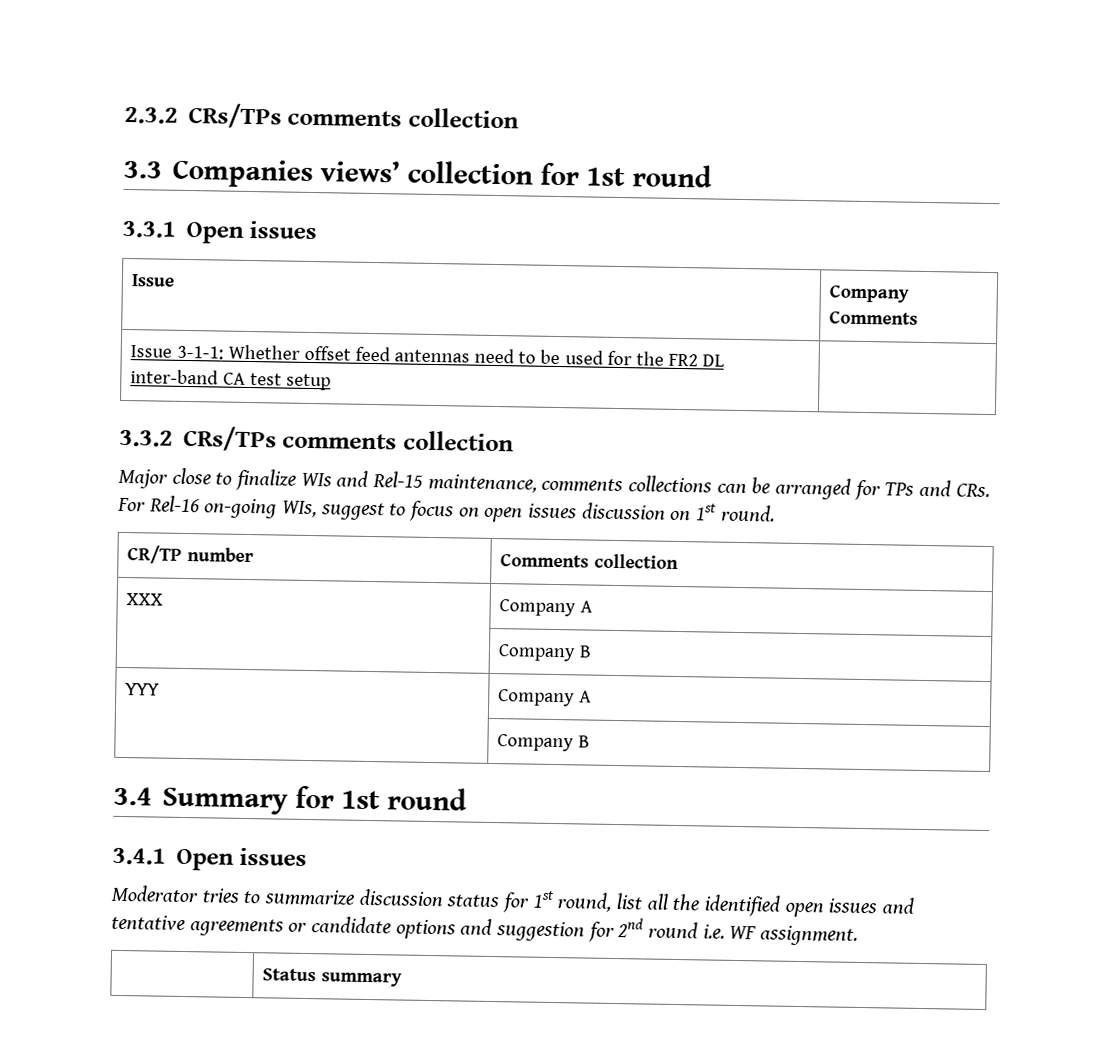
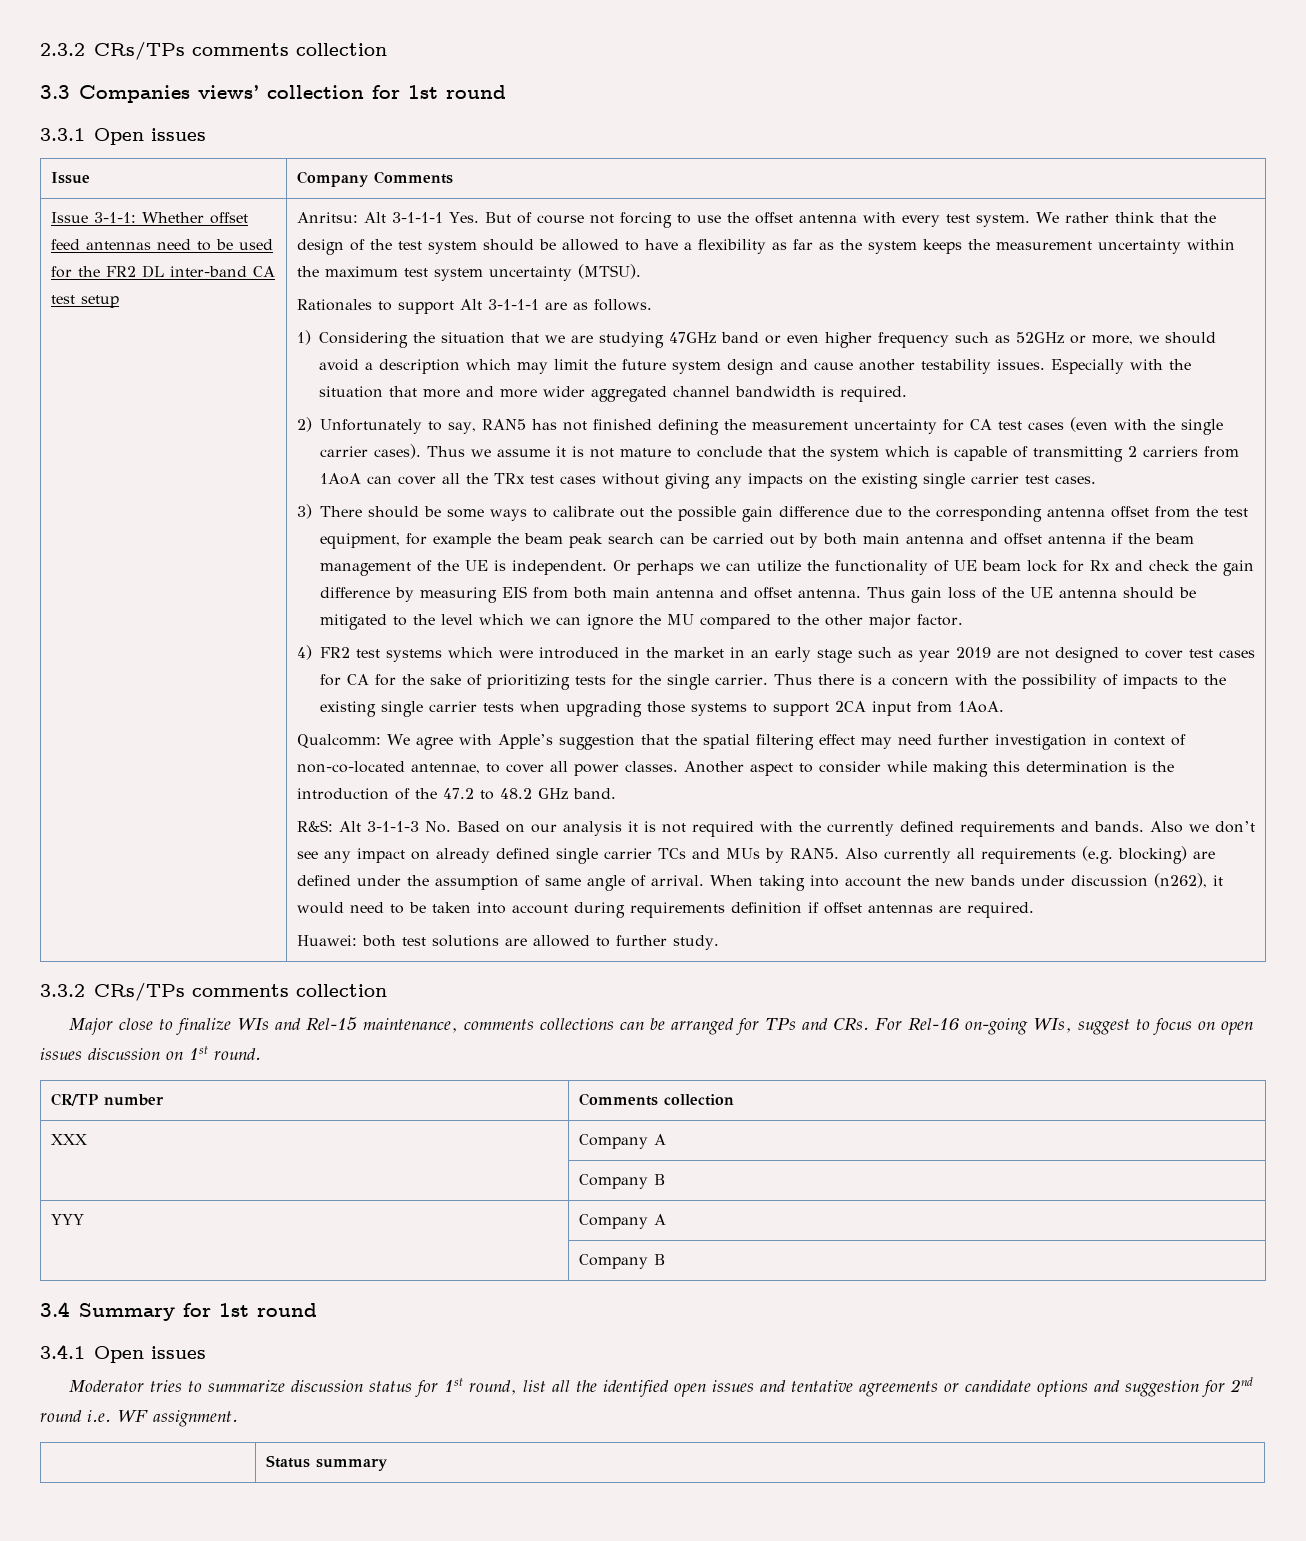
+ Anritsu: Alt 3-1-1-1 Yes. But of course not forcing to use the offset antenna with every test system. We rather think that the design of the test system should be allowed to have a flexibility as far as the system keeps the measurement uncertainty within the maximum test system uncertainty (MTSU).
+ Rationales to support Alt 3-1-1-1 are as follows.
+ 1) Considering the situation that we are studying 47GHz band or even higher frequency such as 52GHz or more, we should avoid a description which may limit the future system design and cause another testability issues. Especially with the situation that more and more wider aggregated channel bandwidth is required.
+ 2) Unfortunately to say, RAN5 has not finished defining the measurement uncertainty for CA test cases (even with the single carrier cases). Thus we assume it is not mature to conclude that the system which is capable of transmitting 2 carriers from 1AoA can cover all the TRx test cases without giving any impacts on the existing single carrier test cases.
+ 3) There should be some ways to calibrate out the possible gain difference due to the corresponding antenna offset from the test equipment, for example the beam peak search can be carried out by both main antenna and offset antenna if the beam management of the UE is independent. Or perhaps we can utilize the functionality of UE beam lock for Rx and check the gain difference by measuring EIS from both main antenna and offset antenna. Thus gain loss of the UE antenna should be mitigated to the level which we can ignore the MU compared to the other major factor.
+ 4) FR2 test systems which were introduced in the market in an early stage such as year 2019 are not designed to cover test cases for CA for the sake of prioritizing tests for the single carrier. Thus there is a concern with the possibility of impacts to the existing single carrier tests when upgrading those systems to support 2CA input from 1AoA.
+ Qualcomm: We agree with Apple’s suggestion that the spatial filtering effect may need further investigation in context of non-co-located antennae, to cover all power classes. Another aspect to consider while making this determination is the introduction of the 47.2 to 48.2 GHz band.
+ R&S: Alt 3-1-1-3 No. Based on our analysis it is not required with the currently defined requirements and bands. Also we don’t see any impact on already defined single carrier TCs and MUs by RAN5. Also currently all requirements (e.g. blocking) are defined under the assumption of same angle of arrival. When taking into account the new bands under discussion (n262), it would need to be taken into account during requirements definition if offset antennas are required.
+ Huawei: both test solutions are allowed to further study.

